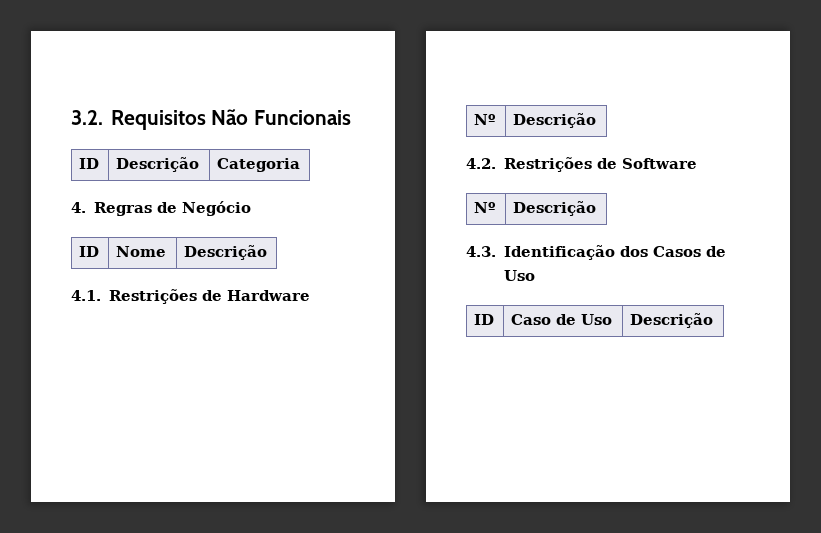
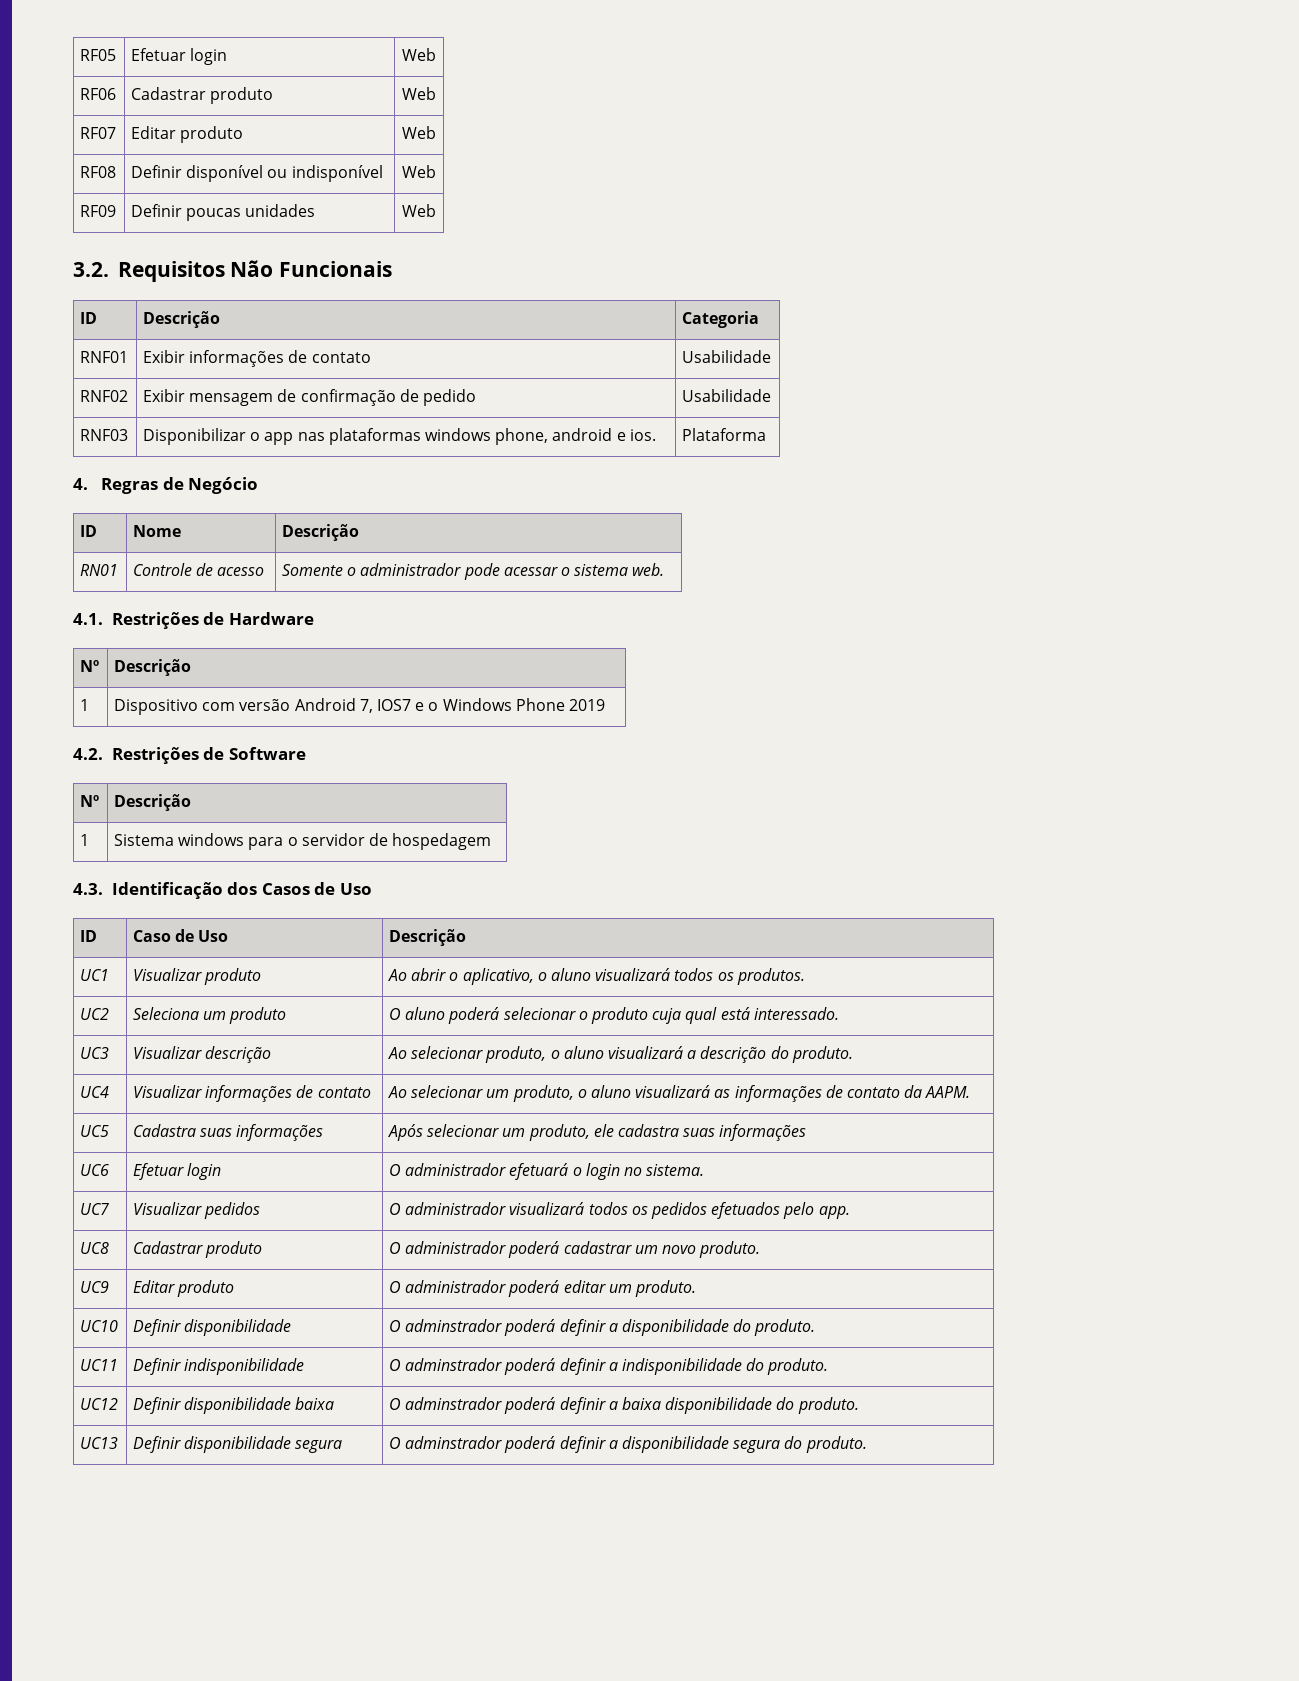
+ RF05 | Efetuar login | Web
+ RF06 | Cadastrar produto | Web
+ RF07 | Editar produto | Web
+ RF08 | Definir disponível ou indisponível | Web
+ RF09 | Definir poucas unidades | Web
+ RNF01 | Exibir informações de contato | Usabilidade
+ RNF02 | Exibir mensagem de confirmação de pedido | Usabilidade
+ RNF03 | Disponibilizar o app nas plataformas windows phone, android e ios. | Plataforma
+ RN01 | Controle de acesso | Somente o administrador pode acessar o sistema web.
+ 1 | Dispositivo com versão Android 7, IOS7 e o Windows Phone 2019
+ 1 | Sistema windows para o servidor de hospedagem
+ UC1 | Visualizar produto | Ao abrir o aplicativo, o aluno visualizará todos os produtos.
+ UC2 | Seleciona um produto | O aluno poderá selecionar o produto cuja qual está interessado.
+ UC3 | Visualizar descrição | Ao selecionar produto, o aluno visualizará a descrição do produto.
+ UC4 | Visualizar informações de contato | Ao selecionar um produto, o aluno visualizará as informações de contato da AAPM.
+ UC5 | Cadastra suas informações | Após selecionar um produto, ele cadastra suas informações
+ UC6 | Efetuar login | O administrador efetuará o login no sistema.
+ UC7 | Visualizar pedidos | O administrador visualizará todos os pedidos efetuados pelo app.
+ UC8 | Cadastrar produto | O administrador poderá cadastrar um novo produto.
+ UC9 | Editar produto | O administrador poderá editar um produto.
+ UC10 | Definir disponibilidade | O adminstrador poderá definir a disponibilidade do produto.
+ UC11 | Definir indisponibilidade | O adminstrador poderá definir a indisponibilidade do produto.
+ UC12 | Definir disponibilidade baixa | O adminstrador poderá definir a baixa disponibilidade do produto.
+ UC13 | Definir disponibilidade segura | O adminstrador poderá definir a disponibilidade segura do produto.

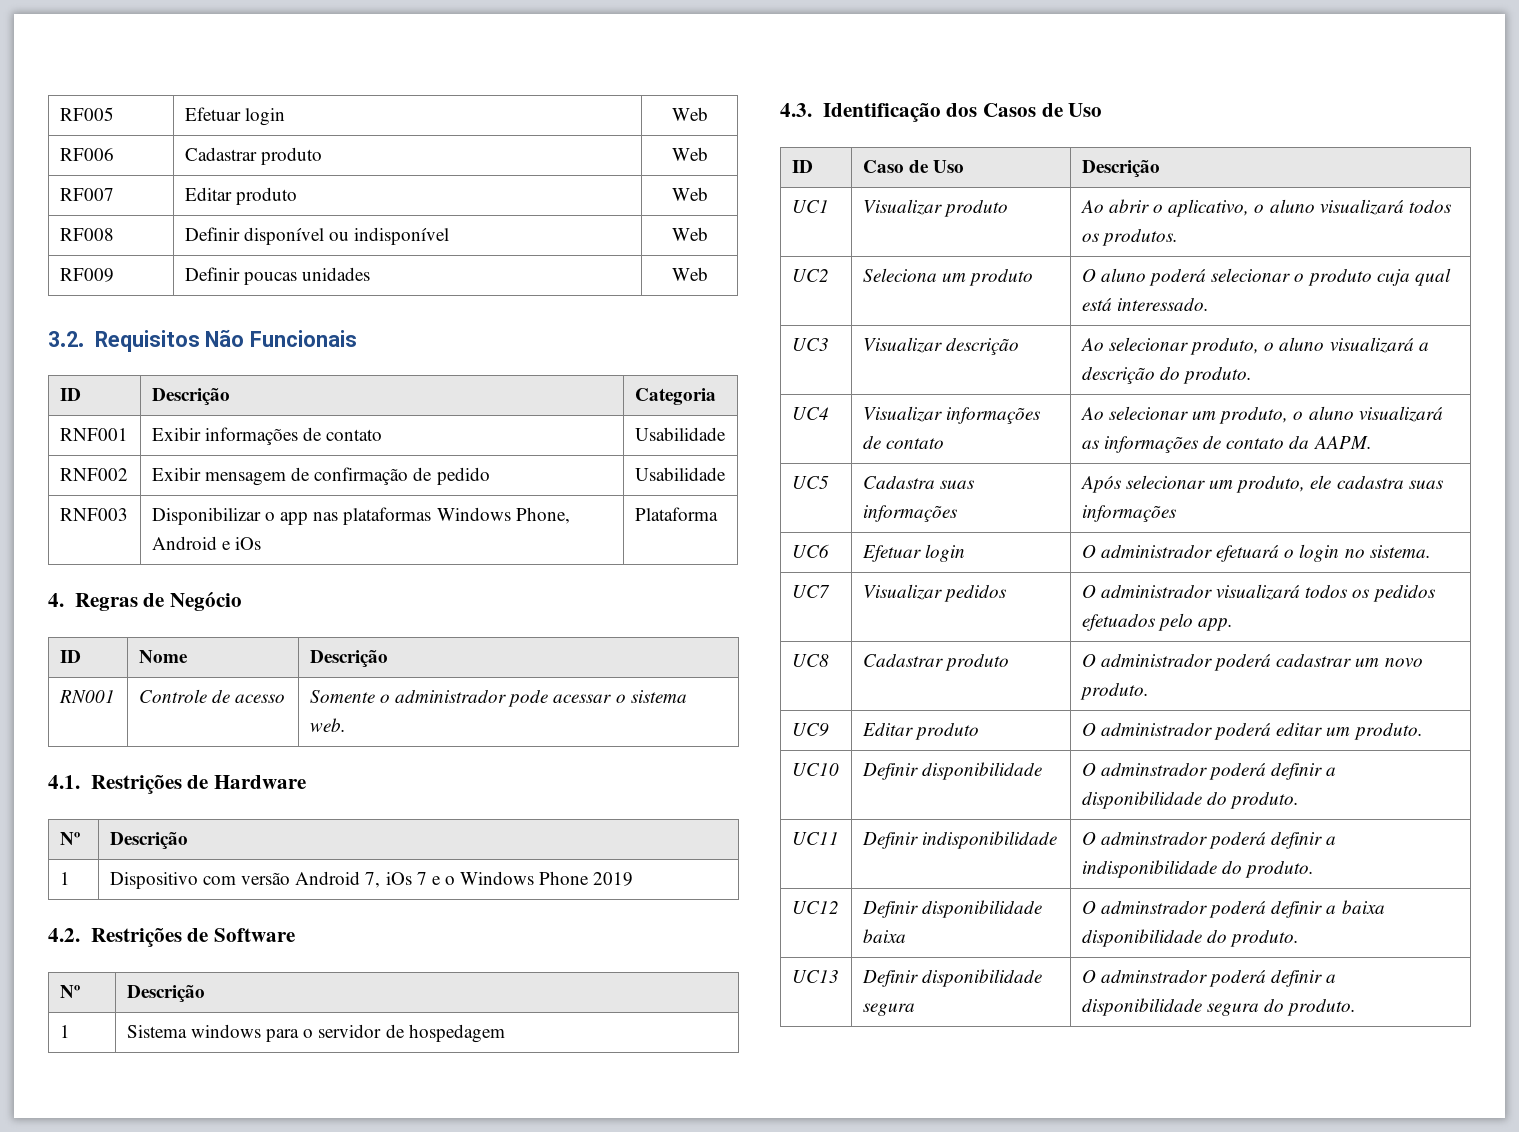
- RF05 | Efetuar login | Web
+ RF005 | Efetuar login | Web
- RF06 | Cadastrar produto | Web
+ RF006 | Cadastrar produto | Web
- RF07 | Editar produto | Web
+ RF007 | Editar produto | Web
- RF08 | Definir disponível ou indisponível | Web
+ RF008 | Definir disponível ou indisponível | Web
- RF09 | Definir poucas unidades | Web
+ RF009 | Definir poucas unidades | Web
- RNF01 | Exibir informações de contato | Usabilidade
+ RNF001 | Exibir informações de contato | Usabilidade
- RNF02 | Exibir mensagem de confirmação de pedido | Usabilidade
+ RNF002 | Exibir mensagem de confirmação de pedido | Usabilidade
- RNF03 | Disponibilizar o app nas plataformas windows phone, android e ios. | Plataforma
+ RNF003 | Disponibilizar o app nas plataformas Windows Phone, Android e iOs | Plataforma
- RN01 | Controle de acesso | Somente o administrador pode acessar o sistema web.
+ RN001 | Controle de acesso | Somente o administrador pode acessar o sistema web.
- 1 | Dispositivo com versão Android 7, IOS7 e o Windows Phone 2019
+ 1 | Dispositivo com versão Android 7, iOs 7 e o Windows Phone 2019

